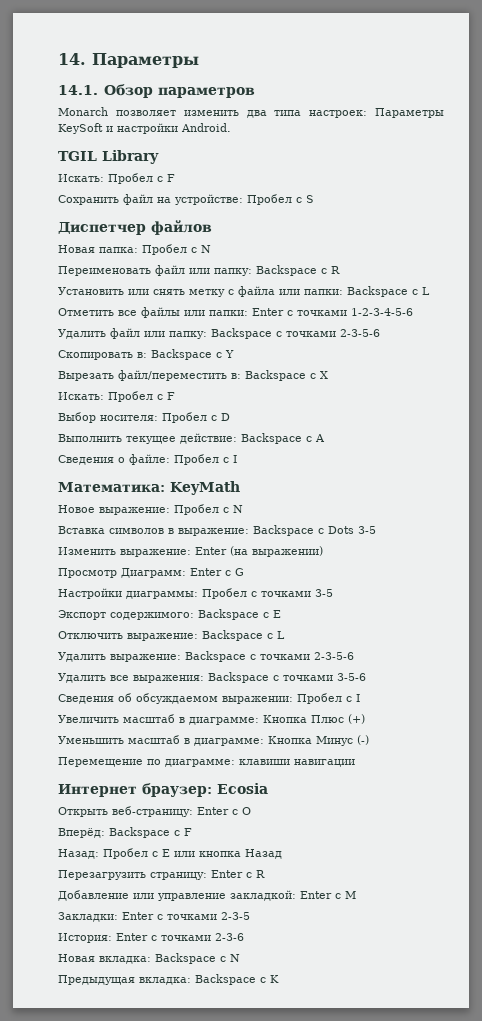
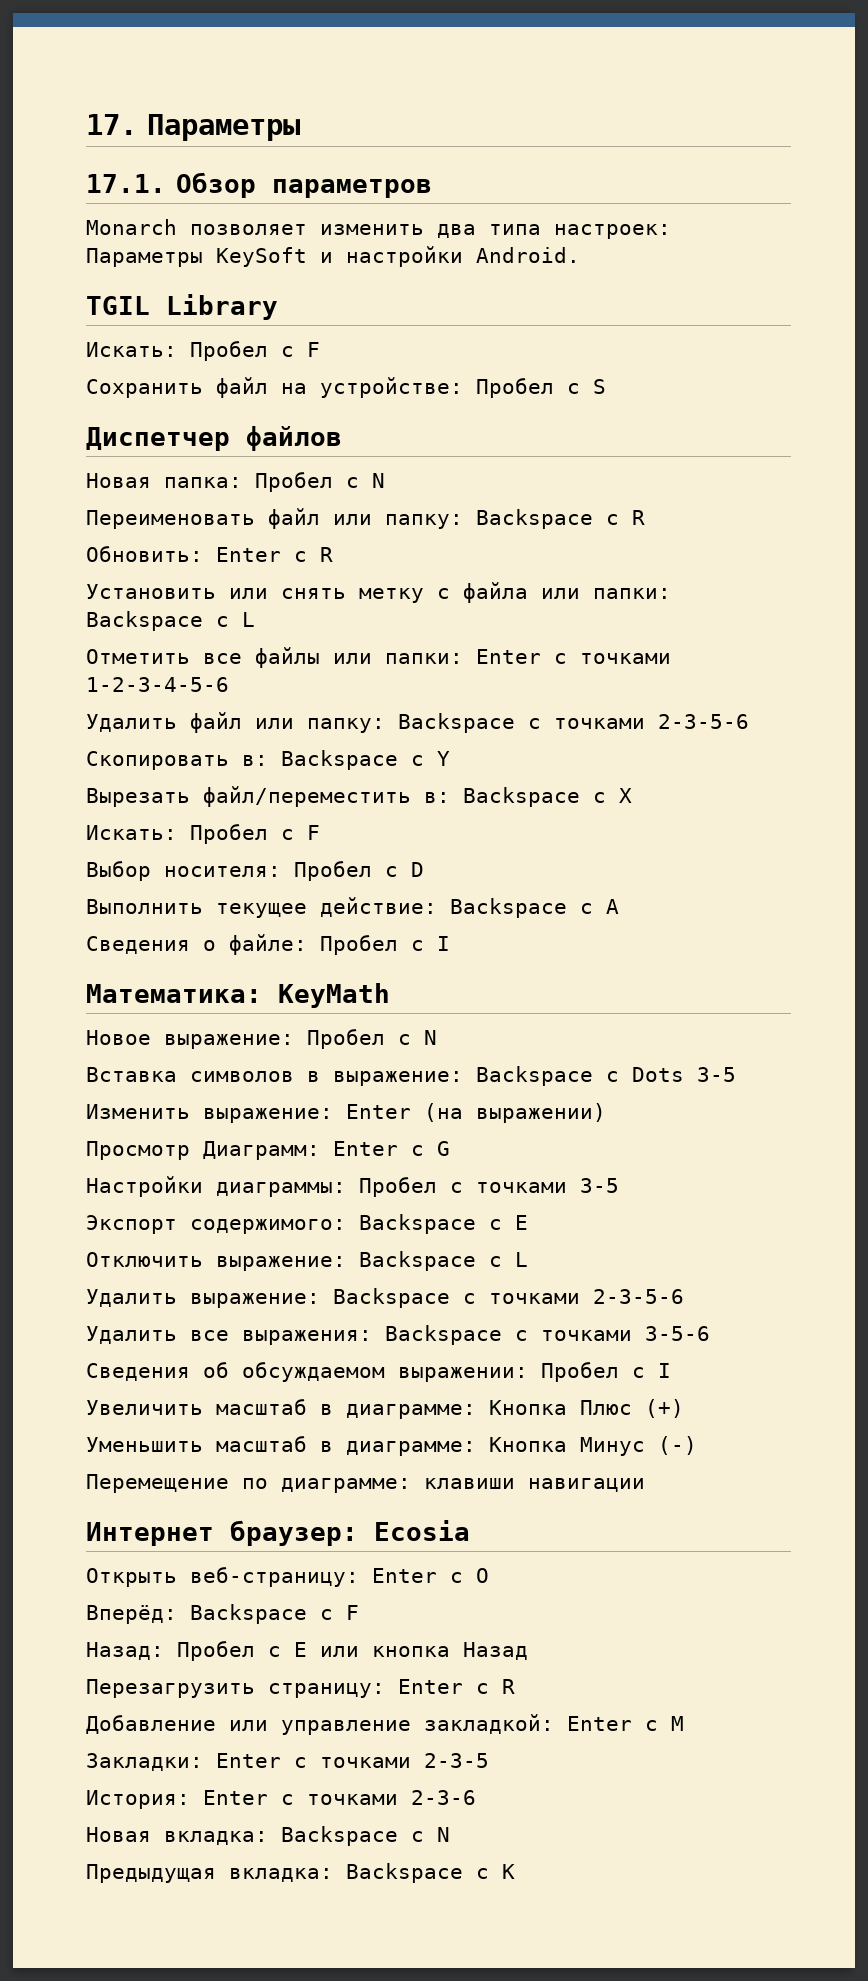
- 14. Параметры
+ 17. Параметры
- 14.1. Обзор параметров
+ 17.1. Обзор параметров
+ Обновить: Enter с R

